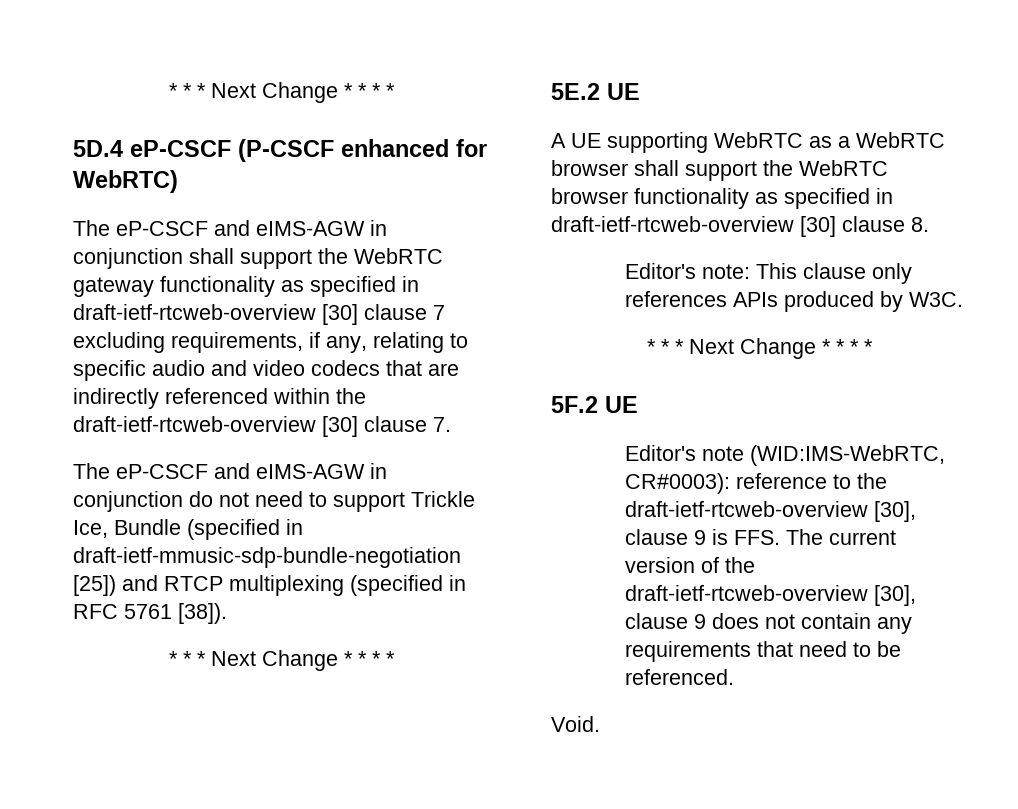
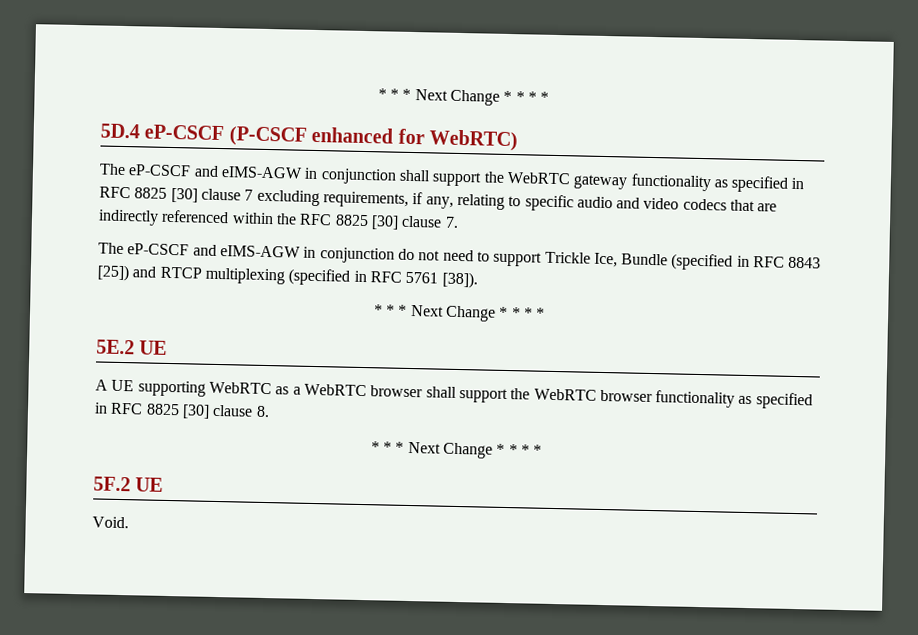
- The eP-CSCF and eIMS-AGW in conjunction shall support the WebRTC gateway functionality as specified in draft-ietf-rtcweb-overview [30] clause 7 excluding requirements, if any, relating to specific audio and video codecs that are indirectly referenced within the draft-ietf-rtcweb-overview [30] clause 7.
+ The eP-CSCF and eIMS-AGW in conjunction shall support the WebRTC gateway functionality as specified in RFC 8825 [30] clause 7 excluding requirements, if any, relating to specific audio and video codecs that are indirectly referenced within the RFC 8825 [30] clause 7.
- The eP-CSCF and eIMS-AGW in conjunction do not need to support Trickle Ice, Bundle (specified in draft-ietf-mmusic-sdp-bundle-negotiation [25]) and RTCP multiplexing (specified in RFC 5761 [38]).
+ The eP-CSCF and eIMS-AGW in conjunction do not need to support Trickle Ice, Bundle (specified in RFC 8843 [25]) and RTCP multiplexing (specified in RFC 5761 [38]).
- A UE supporting WebRTC as a WebRTC browser shall support the WebRTC browser functionality as specified in draft-ietf-rtcweb-overview [30] clause 8.
+ A UE supporting WebRTC as a WebRTC browser shall support the WebRTC browser functionality as specified in RFC 8825 [30] clause 8.
- Editor's note: This clause only references APIs produced by W3C.
- Editor's note (WID:IMS-WebRTC, CR#0003): reference to the draft-ietf-rtcweb-overview [30], clause 9 is FFS. The current version of the draft-ietf-rtcweb-overview [30], clause 9 does not contain any requirements that need to be referenced.

